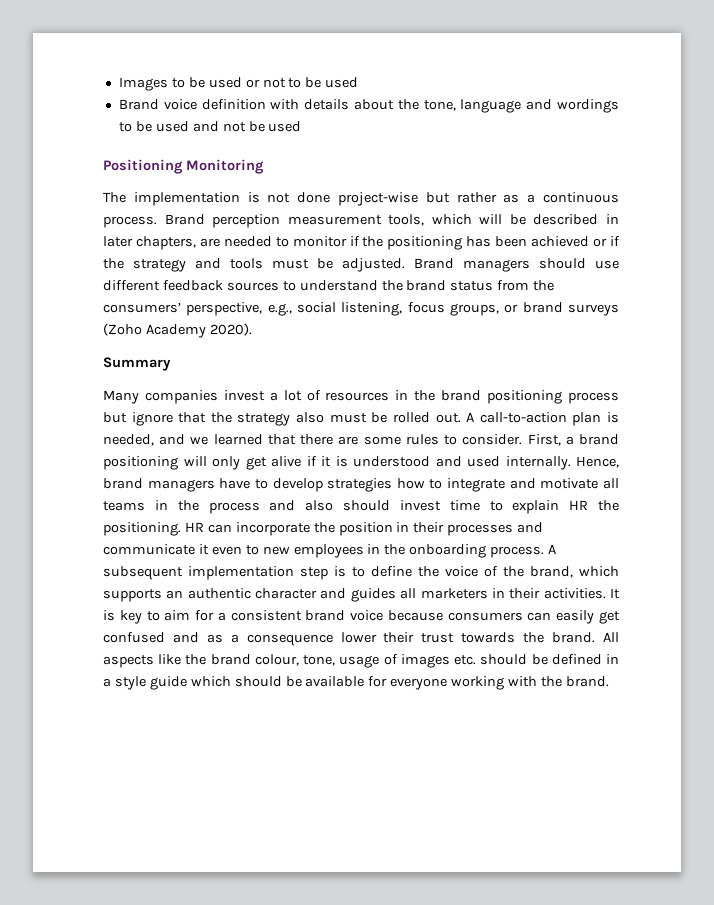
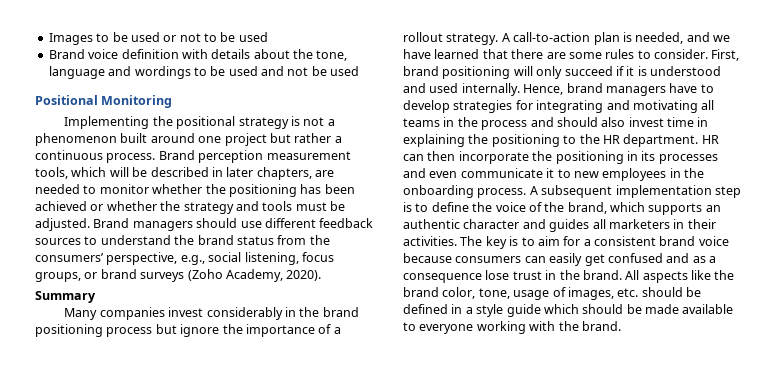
- Positioning Monitoring
+ Positional Monitoring
- The implementation is not done project-wise but rather as a continuous process.
+ Implementing the positional strategy is not a phenomenon built around one project but rather a continuous process.
- Brand perception measurement tools, which will be described in later chapters, are needed to monitor if the positioning has been achieved or if the strategy and tools must be adjusted.
+ Brand perception measurement tools, which will be described in later chapters, are needed to monitor whether the positioning has been achieved or whether the strategy and tools must be adjusted.
- Brand managers should use different feedback sources to understand the brand status from the consumers’ perspective, e.g., social listening, focus groups, or brand surveys (Zoho Academy 2020).
+ Brand managers should use different feedback sources to understand the brand status from the consumers’ perspective, e.g., social listening, focus groups, or brand surveys (Zoho Academy, 2020).
- Many companies invest a lot of resources in the brand positioning process but ignore that the strategy also must be rolled out.
+ Many companies invest considerably in the brand positioning process but ignore the importance of a rollout strategy.
- A call-to-action plan is needed, and we learned that there are some rules to consider.
+ A call-to-action plan is needed, and we have learned that there are some rules to consider.
- First, a brand positioning will only get alive if it is understood and used internally.
+ First, brand positioning will only succeed if it is understood and used internally.
- Hence, brand managers have to develop strategies how to integrate and motivate all teams in the process and also should invest time to explain HR the positioning.
+ Hence, brand managers have to develop strategies for integrating and motivating all teams in the process and should also invest time in explaining the positioning to the HR department.
- HR can incorporate the position in their processes and communicate it even to new employees in the onboarding process.
+ HR can then incorporate the positioning in its processes and even communicate it to new employees in the onboarding process.
- It is key to aim for a consistent brand voice because consumers can easily get confused and as a consequence lower their trust towards the brand.
+ The key is to aim for a consistent brand voice because consumers can easily get confused and as a consequence lose trust in the brand.
- All aspects like the brand colour, tone, usage of images etc. should be defined in a style guide which should be available for everyone working with the brand.
+ All aspects like the brand color, tone, usage of images, etc. should be defined in a style guide which should be made available to everyone working with the brand.

